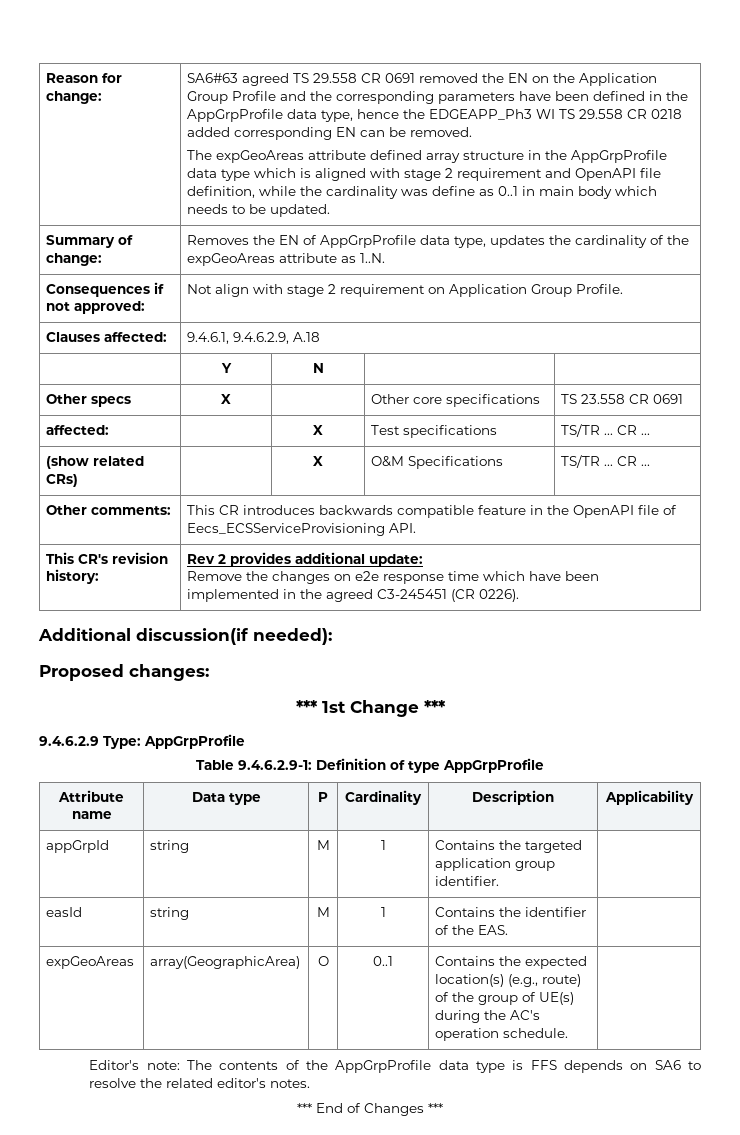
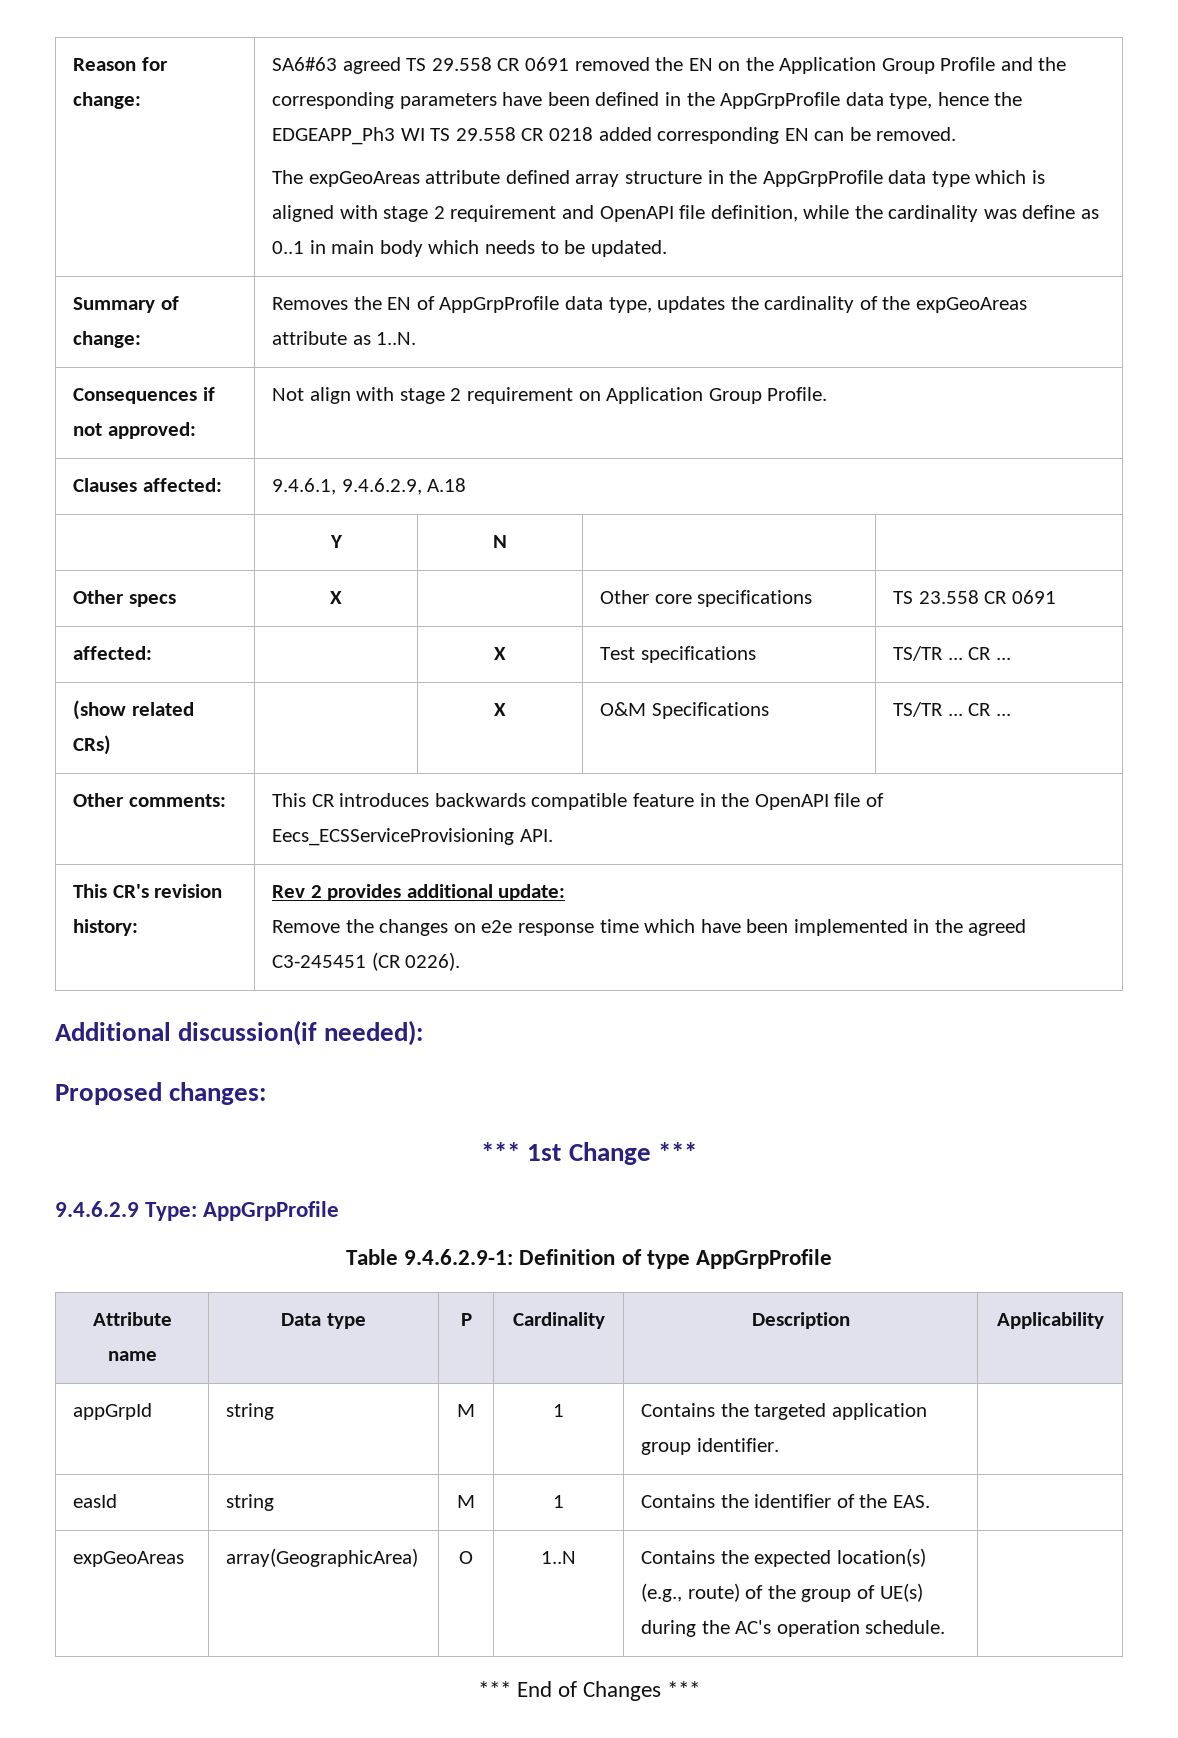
- expGeoAreas | array(GeographicArea) | O | 0..1 | Contains the expected location(s) (e.g., route) of the group of UE(s) during the AC's operation schedule. |
+ expGeoAreas | array(GeographicArea) | O | 1..N | Contains the expected location(s) (e.g., route) of the group of UE(s) during the AC's operation schedule. |
- Editor's note: The contents of the AppGrpProfile data type is FFS depends on SA6 to resolve the related editor's notes.

